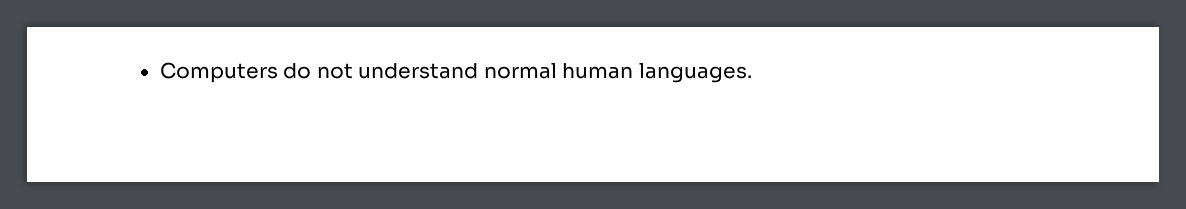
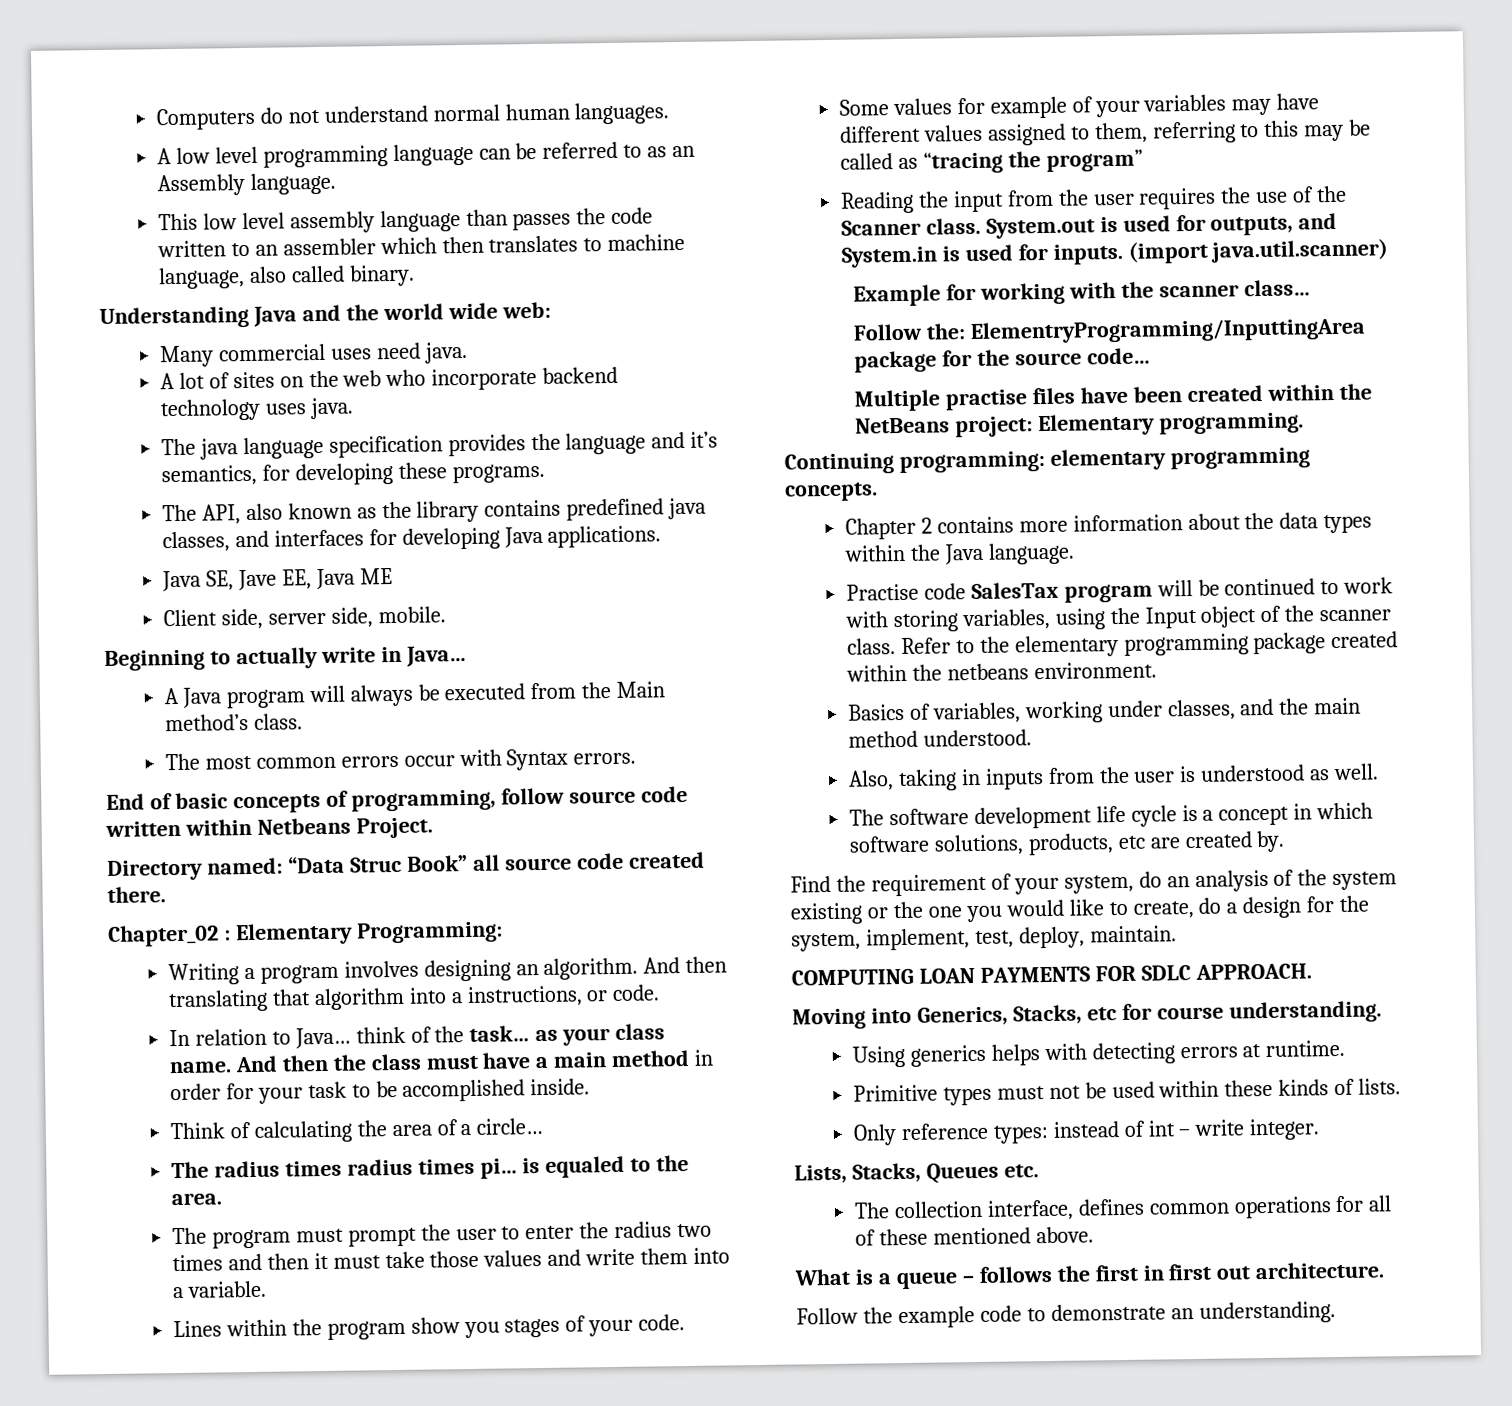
+ A low level programming language can be referred to as an Assembly language.
+ This low level assembly language than passes the code written to an assembler which then translates to machine language, also called binary.
+ Understanding Java and the world wide web:
+ Many commercial uses need java.
+ A lot of sites on the web who incorporate backend technology uses java.
+ The java language specification provides the language and it’s semantics, for developing these programs.
+ The API, also known as the library contains predefined java classes, and interfaces for developing Java applications.
+ Java SE, Jave EE, Java ME
+ Client side, server side, mobile.
+ Beginning to actually write in Java…
+ A Java program will always be executed from the Main method’s class.
+ The most common errors occur with Syntax errors.
+ End of basic concepts of programming, follow source code written within Netbeans Project.
+ Directory named: “Data Struc Book” all source code created there.
+ Chapter_02 : Elementary Programming:
+ Writing a program involves designing an algorithm. And then translating that algorithm into a instructions, or code.
+ In relation to Java… think of the task… as your class name. And then the class must have a main method in order for your task to be accomplished inside.
+ Think of calculating the area of a circle…
+ The radius times radius times pi… is equaled to the area.
+ The program must prompt the user to enter the radius two times and then it must take those values and write them into a variable.
+ Lines within the program show you stages of your code.
+ Some values for example of your variables may have different values assigned to them, referring to this may be called as “tracing the program”
+ Reading the input from the user requires the use of the Scanner class. System.out is used for outputs, and System.in is used for inputs. (import java.util.scanner)
+ Example for working with the scanner class…
+ Follow the: ElementryProgramming/InputtingArea package for the source code…
+ Multiple practise files have been created within the NetBeans project: Elementary programming.
+ Continuing programming: elementary programming concepts.
+ Chapter 2 contains more information about the data types within the Java language.
+ Practise code SalesTax program will be continued to work with storing variables, using the Input object of the scanner class. Refer to the elementary programming package created within the netbeans environment.
+ Basics of variables, working under classes, and the main method understood.
+ Also, taking in inputs from the user is understood as well.
+ The software development life cycle is a concept in which software solutions, products, etc are created by.
+ Find the requirement of your system, do an analysis of the system existing or the one you would like to create, do a design for the system, implement, test, deploy, maintain.
+ COMPUTING LOAN PAYMENTS FOR SDLC APPROACH.
+ Moving into Generics, Stacks, etc for course understanding.
+ Using generics helps with detecting errors at runtime.
+ Primitive types must not be used within these kinds of lists.
+ Only reference types: instead of int – write integer.
+ Lists, Stacks, Queues etc.
+ The collection interface, defines common operations for all of these mentioned above.
+ What is a queue – follows the first in first out architecture.
+ Follow the example code to demonstrate an understanding.

